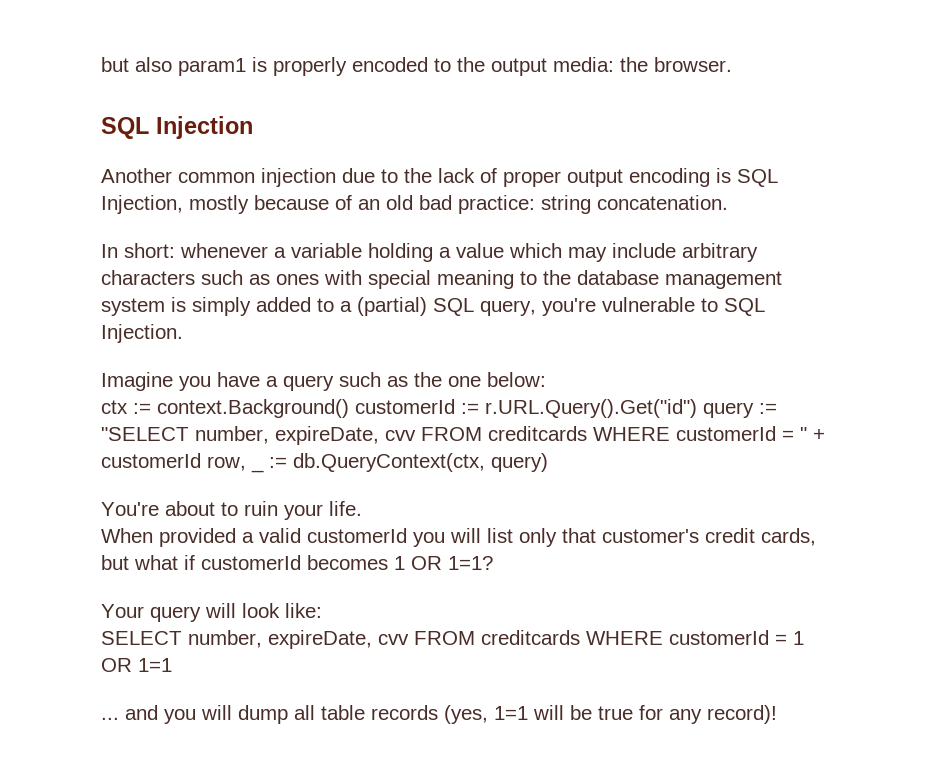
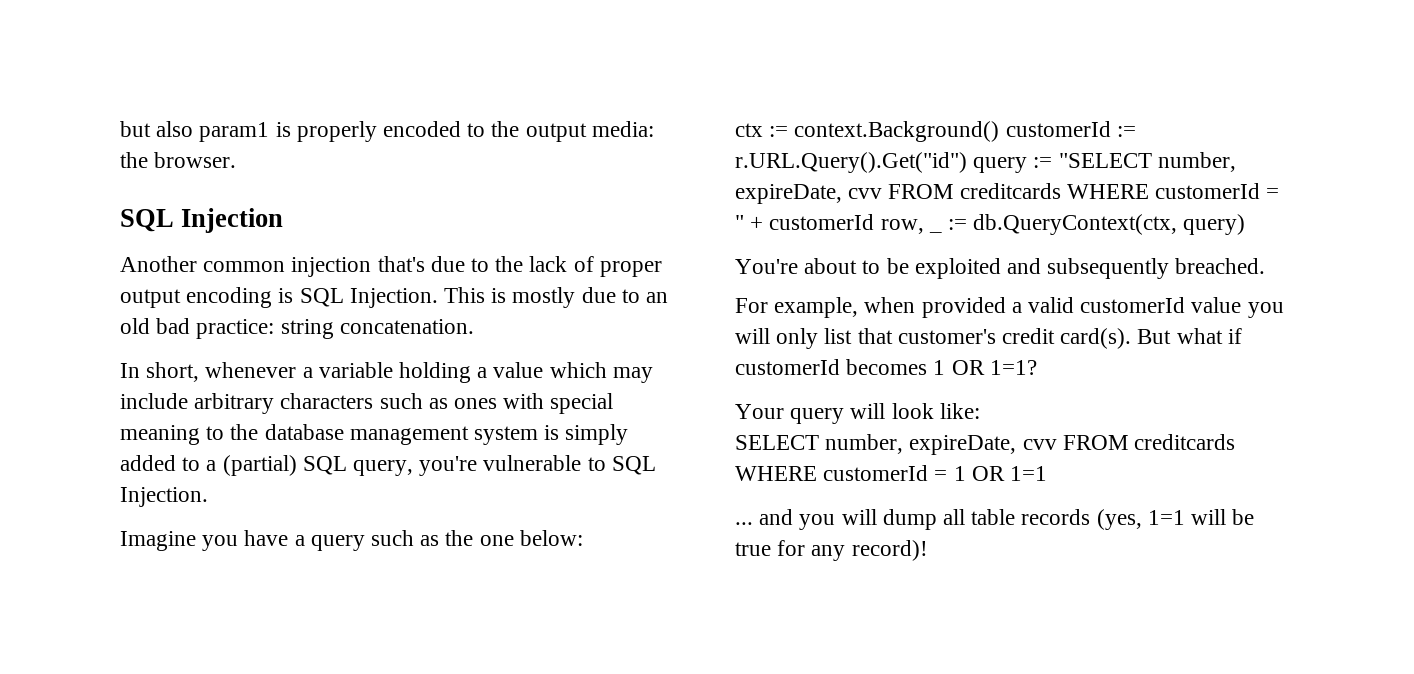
- Another common injection due to the lack of proper output encoding is SQL Injection, mostly because of an old bad practice: string concatenation.
+ Another common injection that's due to the lack of proper output encoding is SQL Injection. This is mostly due to an old bad practice: string concatenation.
- In short: whenever a variable holding a value which may include arbitrary characters such as ones with special meaning to the database management system is simply added to a (partial) SQL query, you're vulnerable to SQL Injection.
+ In short, whenever a variable holding a value which may include arbitrary characters such as ones with special meaning to the database management system is simply added to a (partial) SQL query, you're vulnerable to SQL Injection.
- You're about to ruin your life.
- When provided a valid customerId you will list only that customer's credit cards, but what if customerId becomes 1 OR 1=1?
+ You're about to be exploited and subsequently breached.
+ For example, when provided a valid customerId value you will only list that customer's credit card(s). But what if customerId becomes 1 OR 1=1?

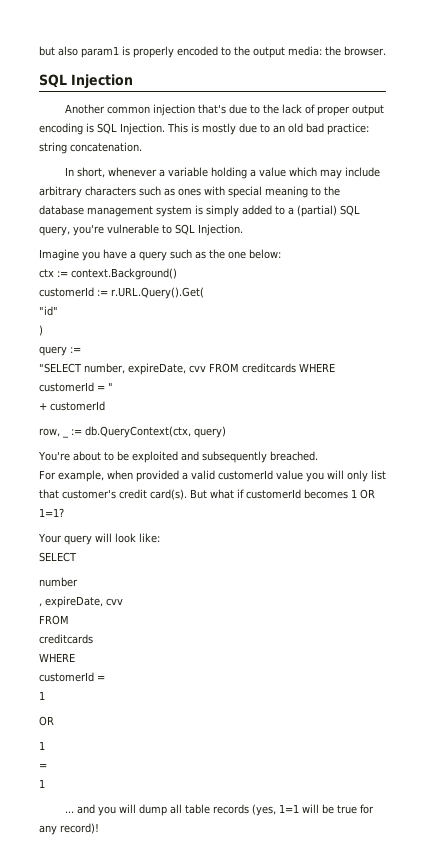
- ctx := context.Background() customerId := r.URL.Query().Get("id") query := "SELECT number, expireDate, cvv FROM creditcards WHERE customerId = " + customerId row, _ := db.QueryContext(ctx, query)
+ ctx := context.Background()
+ customerId := r.URL.Query().Get(
+ "id"
+ )
+ query :=
+ "SELECT number, expireDate, cvv FROM creditcards WHERE customerId = "
+ + customerId
+ row, _ := db.QueryContext(ctx, query)
- SELECT number, expireDate, cvv FROM creditcards WHERE customerId = 1 OR 1=1
+ SELECT
+ number
+ , expireDate, cvv
+ FROM
+ creditcards
+ WHERE
+ customerId =
+ 1
+ OR
+ 1
+ =
+ 1

